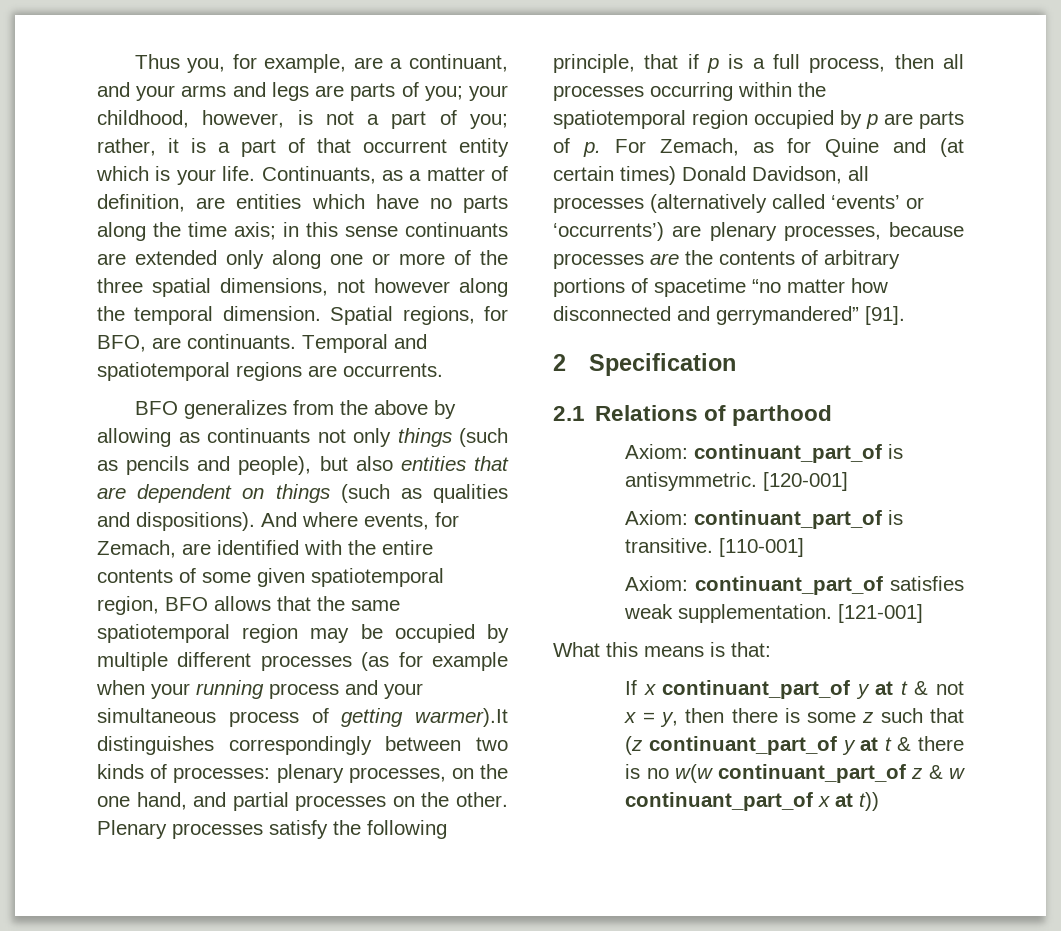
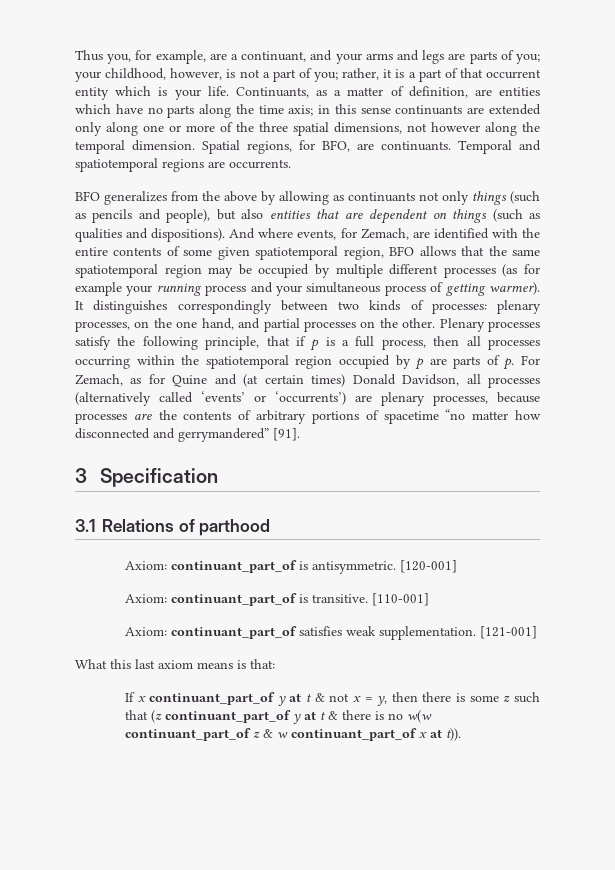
- And where events, for Zemach, are identified with the entire contents of some given spatiotemporal region, BFO allows that the same spatiotemporal region may be occupied by multiple different processes (as for example when your running process and your simultaneous process of getting warmer).It distinguishes correspondingly between two kinds of processes:
+ And where events, for Zemach, are identified with the entire contents of some given spatiotemporal region, BFO allows that the same spatiotemporal region may be occupied by multiple different processes (as for example your running process and your simultaneous process of getting warmer). It distinguishes correspondingly between two kinds of processes:
- 2 Specification
+ 3 Specification
- 2.1 Relations of parthood
+ 3.1 Relations of parthood
- What this means is that:
+ What this last axiom means is that:
- If x continuant_part_of y at t & not x = y, then there is some z such that (z continuant_part_of y at t & there is no w(w continuant_part_of z & w continuant_part_of x at t))
+ If x continuant_part_of y at t & not x = y, then there is some z such that (z continuant_part_of y at t & there is no w(w continuant_part_of z & w continuant_part_of x at t)).

